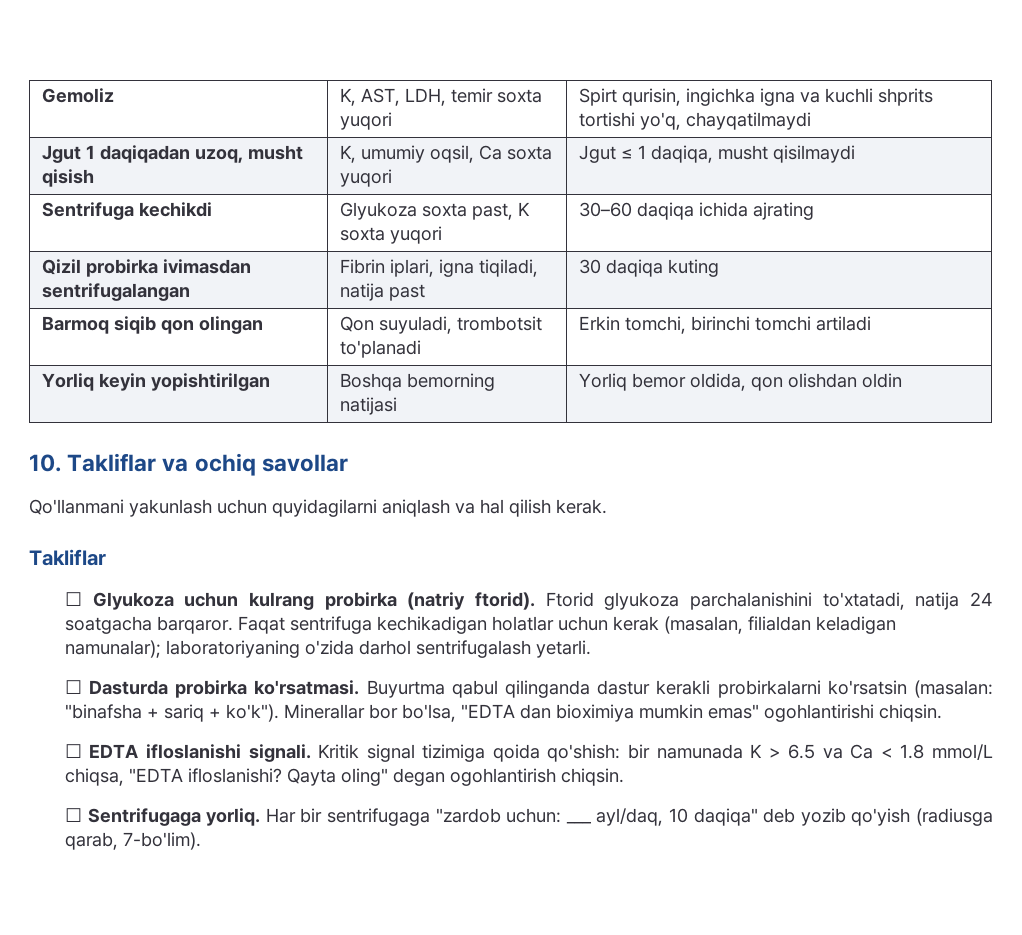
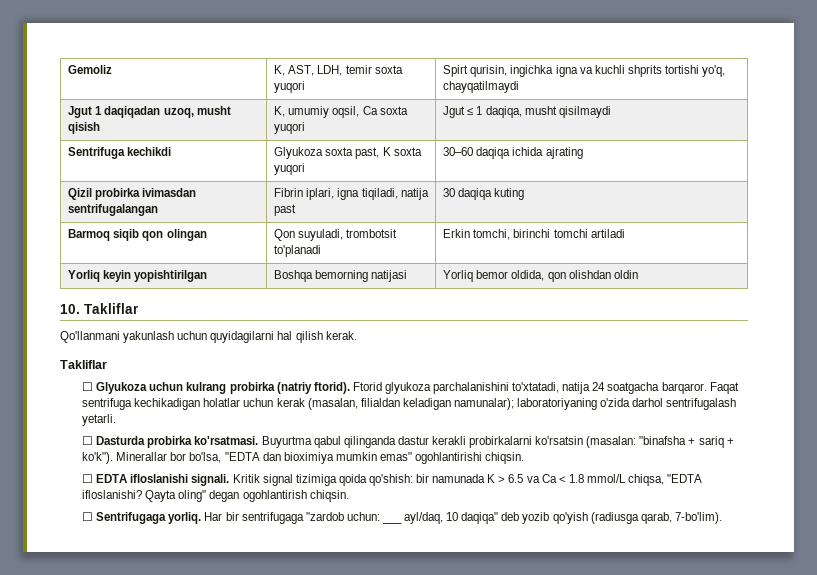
- 10. Takliflar va ochiq savollar
+ 10. Takliflar
- Qo'llanmani yakunlash uchun quyidagilarni aniqlash va hal qilish kerak.
+ Qo'llanmani yakunlash uchun quyidagilarni hal qilish kerak.

